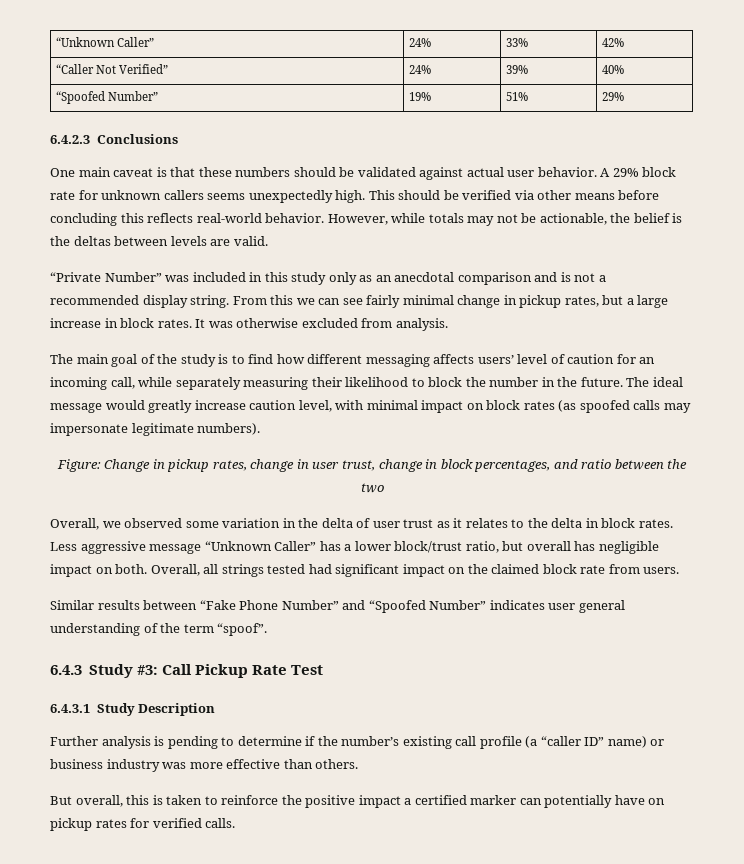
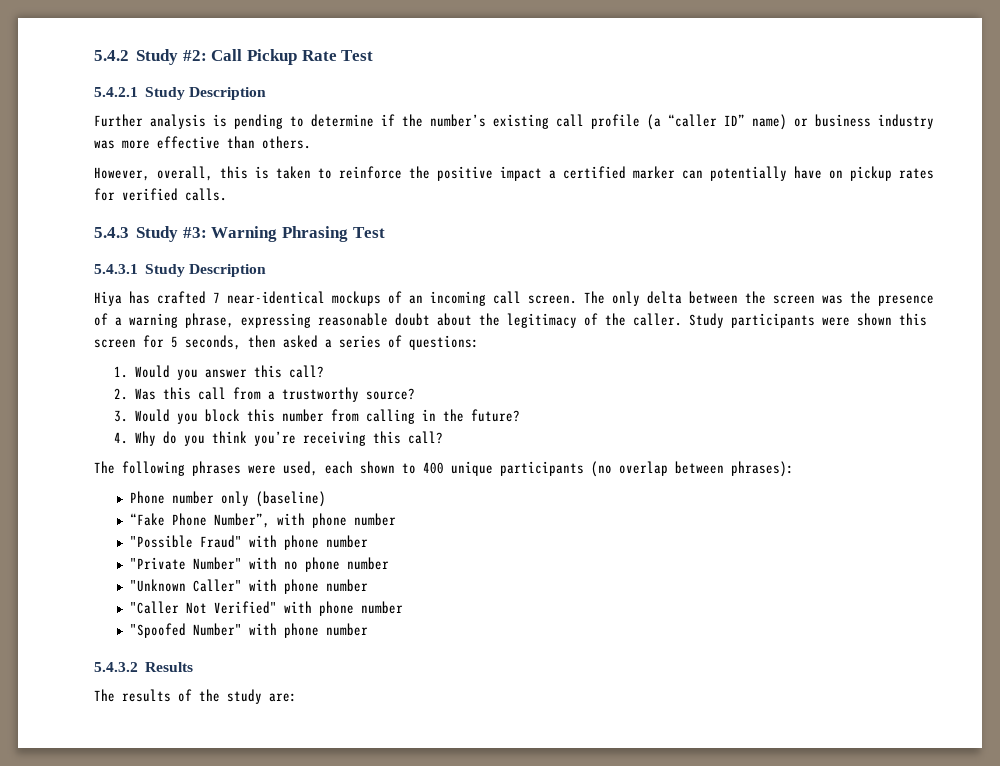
- “Unknown Caller” | 24% | 33% | 42%
- “Caller Not Verified” | 24% | 39% | 40%
- “Spoofed Number” | 19% | 51% | 29%
- 6.4.2.3 Conclusions
- One main caveat is that these numbers should be validated against actual user behavior. A 29% block rate for unknown callers seems unexpectedly high. This should be verified via other means before concluding this reflects real-world behavior. However, while totals may not be actionable, the belief is the deltas between levels are valid.
- “Private Number” was included in this study only as an anecdotal comparison and is not a recommended display string. From this we can see fairly minimal change in pickup rates, but a large increase in block rates. It was otherwise excluded from analysis.
- The main goal of the study is to find how different messaging affects users’ level of caution for an incoming call, while separately measuring their likelihood to block the number in the future. The ideal message would greatly increase caution level, with minimal impact on block rates (as spoofed calls may impersonate legitimate numbers).
- Figure: Change in pickup rates, change in user trust, change in block percentages, and ratio between the two
- Overall, we observed some variation in the delta of user trust as it relates to the delta in block rates. Less aggressive message “Unknown Caller” has a lower block/trust ratio, but overall has negligible impact on both. Overall, all strings tested had significant impact on the claimed block rate from users.
- Similar results between “Fake Phone Number” and “Spoofed Number” indicates user general understanding of the term “spoof”.
- 6.4.3 Study #3: Call Pickup Rate Test
+ 5.4.2 Study #2: Call Pickup Rate Test
- 6.4.3.1 Study Description
+ 5.4.2.1 Study Description
- But overall, this is taken to reinforce the positive impact a certified marker can potentially have on pickup rates for verified calls.
+ However, overall, this is taken to reinforce the positive impact a certified marker can potentially have on pickup rates for verified calls.
+ 5.4.3 Study #3: Warning Phrasing Test
+ 5.4.3.1 Study Description
+ Hiya has crafted 7 near-identical mockups of an incoming call screen. The only delta between the screen was the presence of a warning phrase, expressing reasonable doubt about the legitimacy of the caller. Study participants were shown this screen for 5 seconds, then asked a series of questions:
+ 1. Would you answer this call?
+ 2. Was this call from a trustworthy source?
+ 3. Would you block this number from calling in the future?
+ 4. Why do you think you’re receiving this call?
+ The following phrases were used, each shown to 400 unique participants (no overlap between phrases):
+ Phone number only (baseline)
+ “Fake Phone Number”, with phone number
+ "Possible Fraud" with phone number
+ "Private Number" with no phone number
+ "Unknown Caller" with phone number
+ "Caller Not Verified" with phone number
+ "Spoofed Number" with phone number
+ 5.4.3.2 Results
+ The results of the study are:

